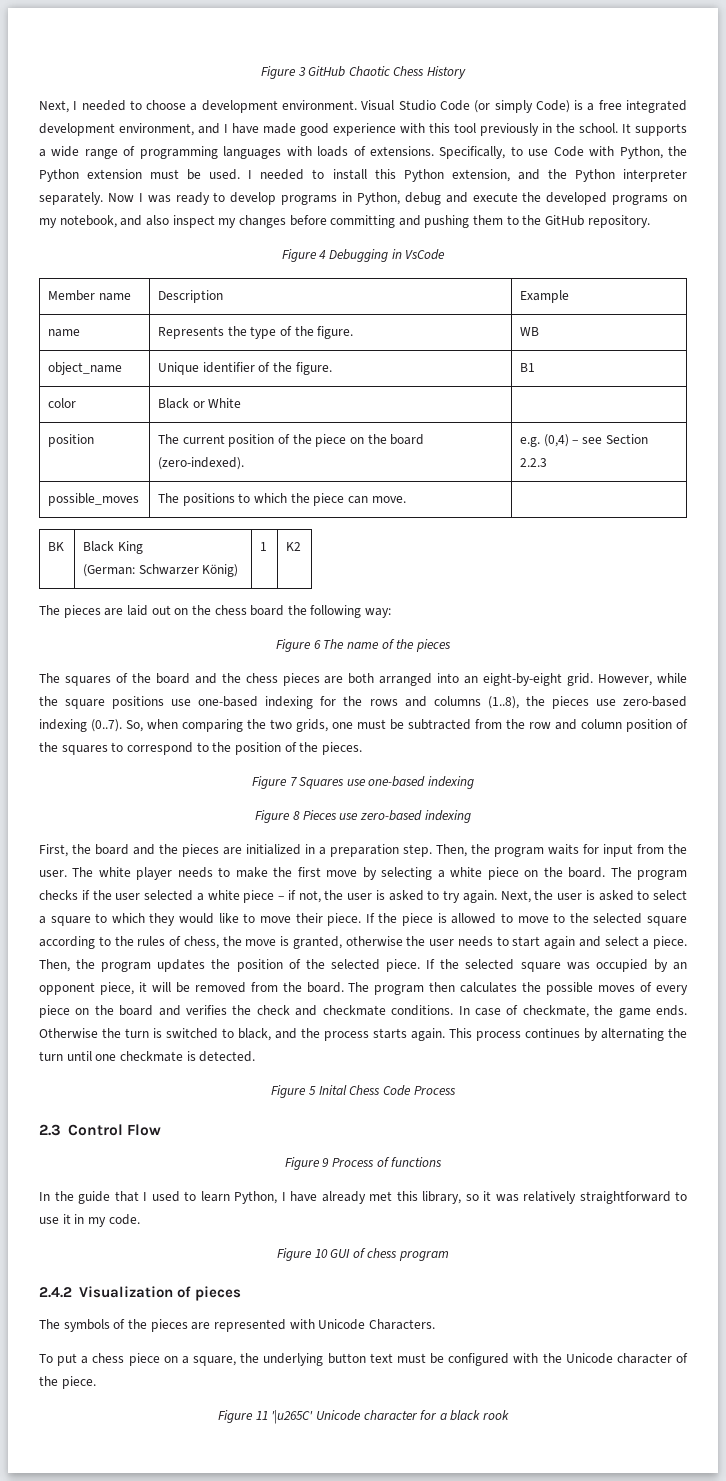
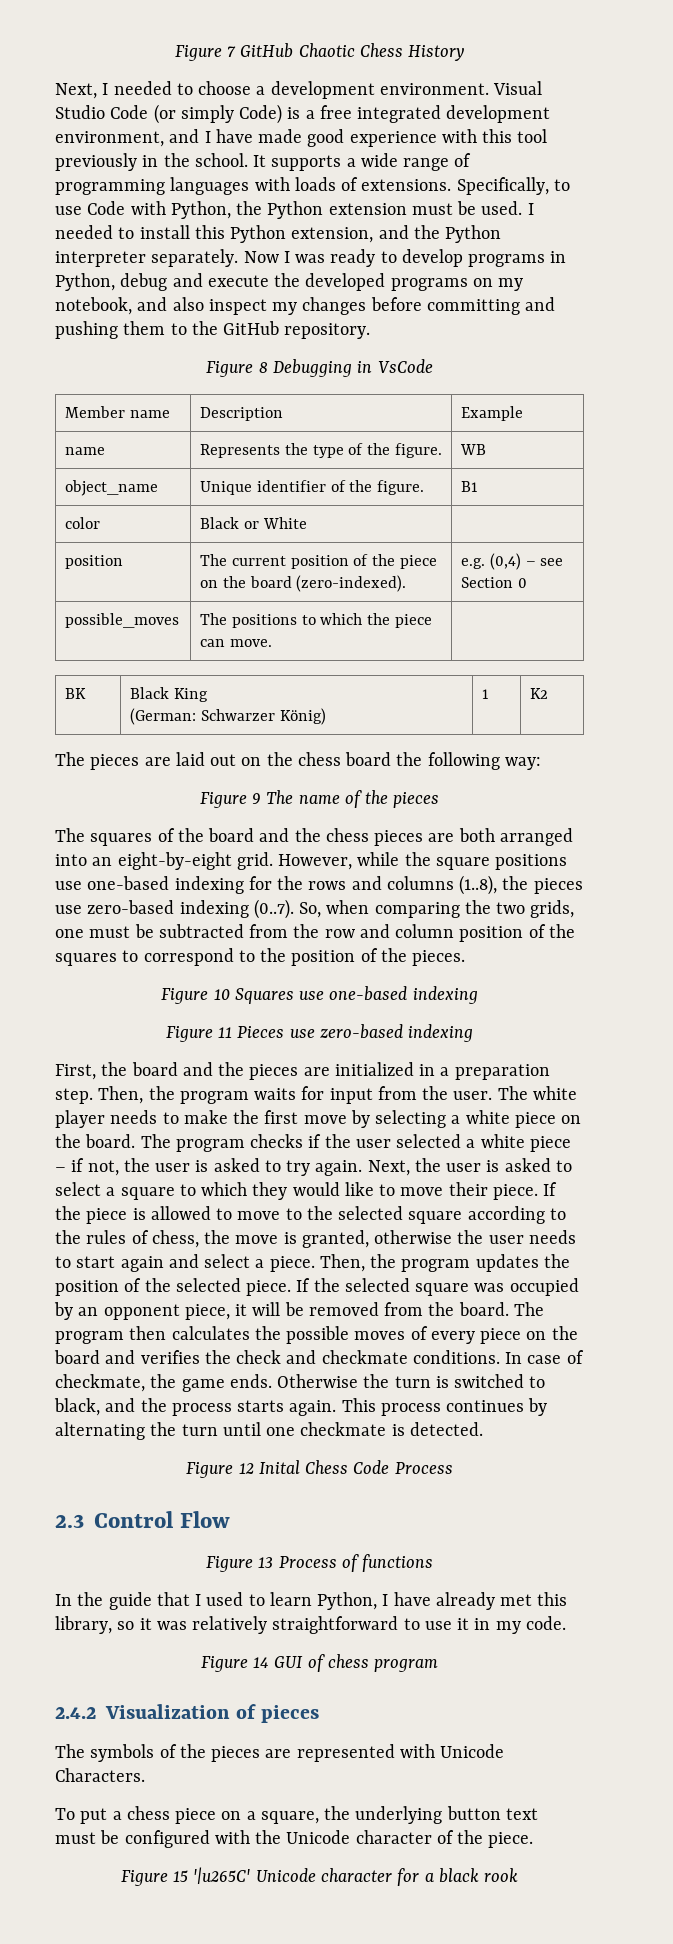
- Figure 3 GitHub Chaotic Chess History
+ Figure 7 GitHub Chaotic Chess History
- Figure 4 Debugging in VsCode
+ Figure 8 Debugging in VsCode
- position | The current position of the piece on the board (zero-indexed). | e.g. (0,4) – see Section 2.2.3
+ position | The current position of the piece on the board (zero-indexed). | e.g. (0,4) – see Section 0
- Figure 6 The name of the pieces
+ Figure 9 The name of the pieces
- Figure 7 Squares use one-based indexing
+ Figure 10 Squares use one-based indexing
- Figure 8 Pieces use zero-based indexing
+ Figure 11 Pieces use zero-based indexing
- Figure 5 Inital Chess Code Process
+ Figure 12 Inital Chess Code Process
- Figure 9 Process of functions
+ Figure 13 Process of functions
- Figure 10 GUI of chess program
+ Figure 14 GUI of chess program
- Figure 11 '|u265C' Unicode character for a black rook
+ Figure 15 '|u265C' Unicode character for a black rook

